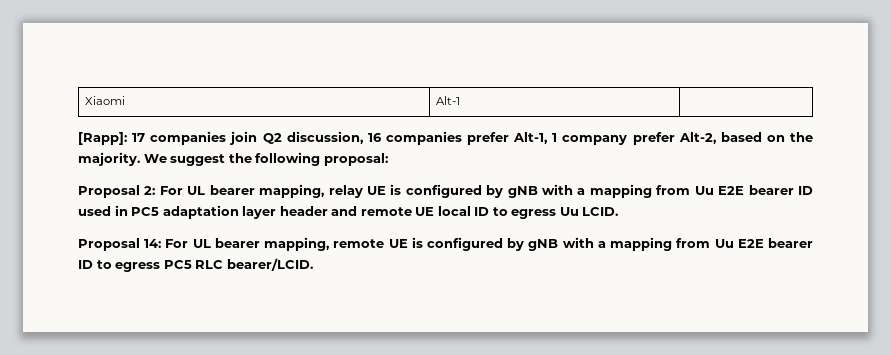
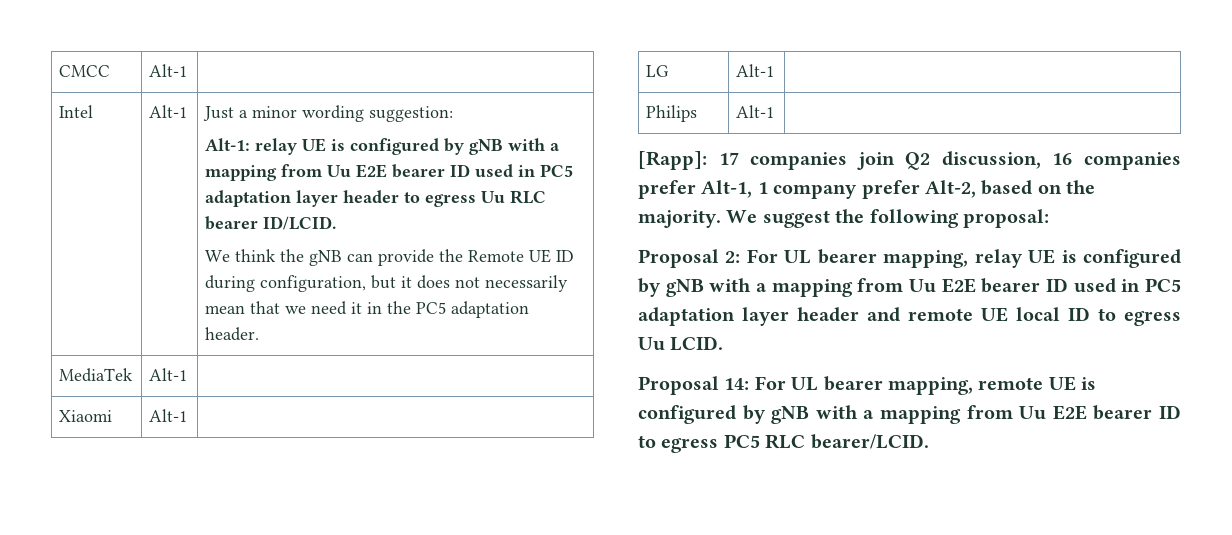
+ CMCC | Alt-1 |
+ Intel | Alt-1 | Just a minor wording suggestion:
+ Alt-1: relay UE is configured by gNB with a mapping from Uu E2E bearer ID used in PC5 adaptation layer header to egress Uu RLC bearer ID/LCID.
+ We think the gNB can provide the Remote UE ID during configuration, but it does not necessarily mean that we need it in the PC5 adaptation header.
+ MediaTek | Alt-1 |
  Xiaomi | Alt-1 |
+ LG | Alt-1 |
+ Philips | Alt-1 |

